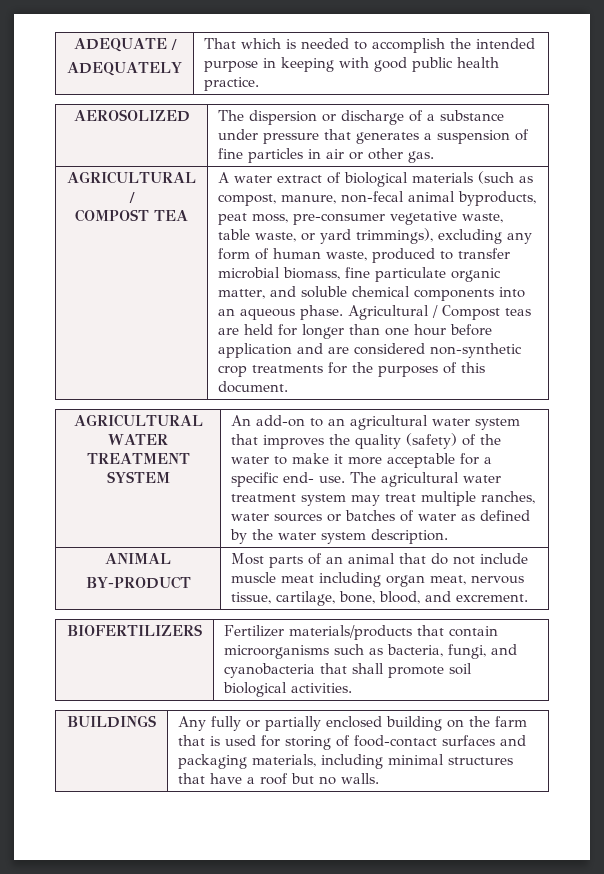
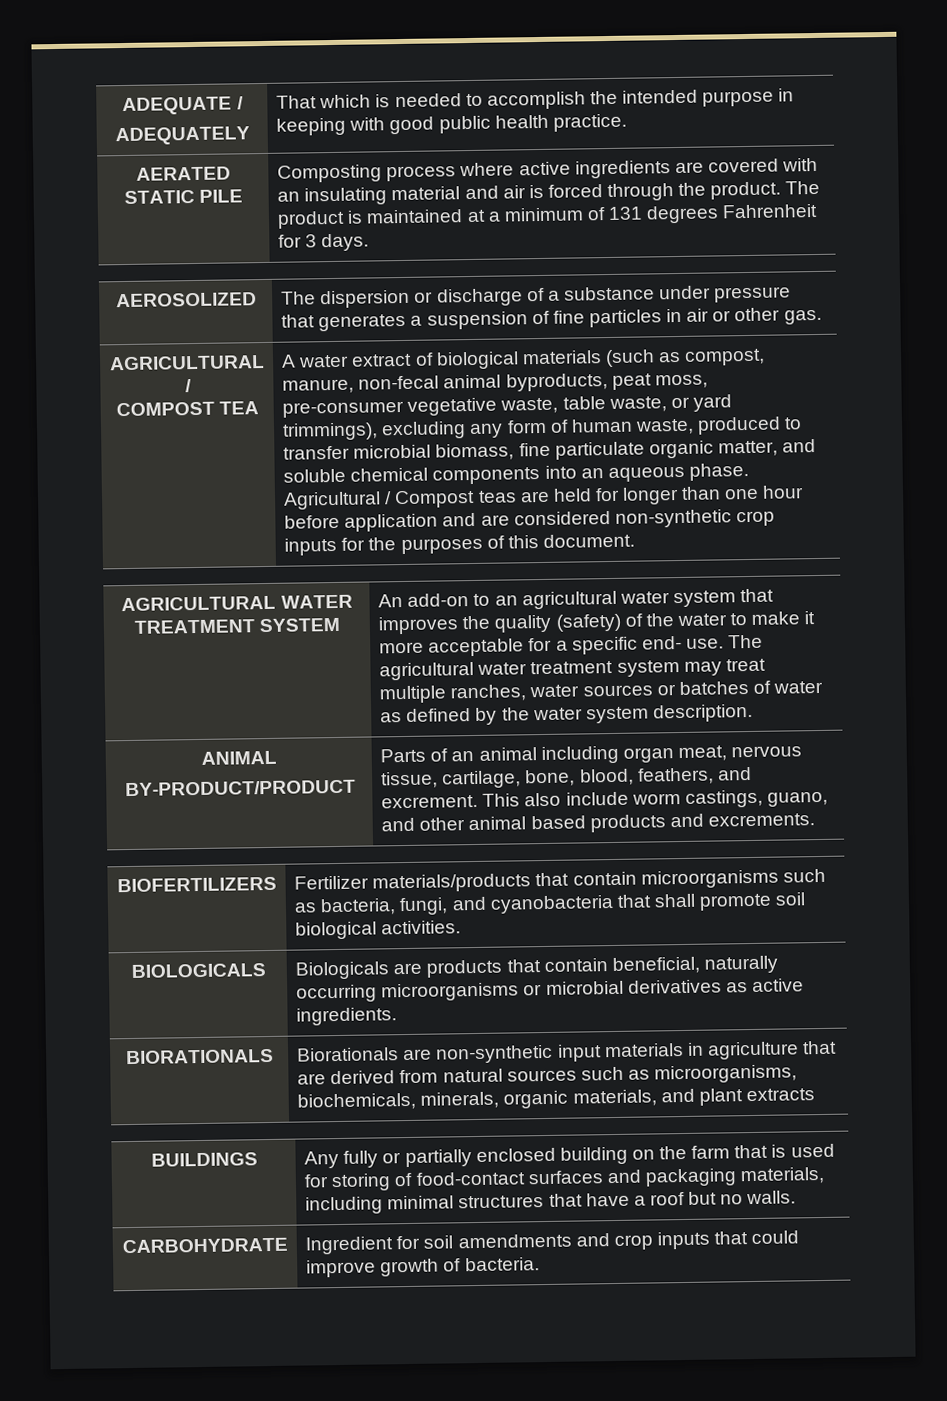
+ AERATED STATIC PILE | Composting process where active ingredients are covered with an insulating material and air is forced through the product. The product is maintained at a minimum of 131 degrees Fahrenheit for 3 days.
- Agricultural / Compost teas are held for longer than one hour before application and are considered non-synthetic crop treatments for the purposes of this document.
+ Agricultural / Compost teas are held for longer than one hour before application and are considered non-synthetic crop inputs for the purposes of this document.
  ANIMAL
- BY-PRODUCT | Most parts of an animal that do not include muscle meat including organ meat, nervous tissue, cartilage, bone, blood, and excrement.
+ BY-PRODUCT/PRODUCT | Parts of an animal including organ meat, nervous tissue, cartilage, bone, blood, feathers, and excrement. This also include worm castings, guano, and other animal based products and excrements.
+ BIOLOGICALS | Biologicals are products that contain beneficial, naturally occurring microorganisms or microbial derivatives as active ingredients.
+ BIORATIONALS | Biorationals are non-synthetic input materials in agriculture that are derived from natural sources such as microorganisms, biochemicals, minerals, organic materials, and plant extracts
+ CARBOHYDRATE | Ingredient for soil amendments and crop inputs that could improve growth of bacteria.

